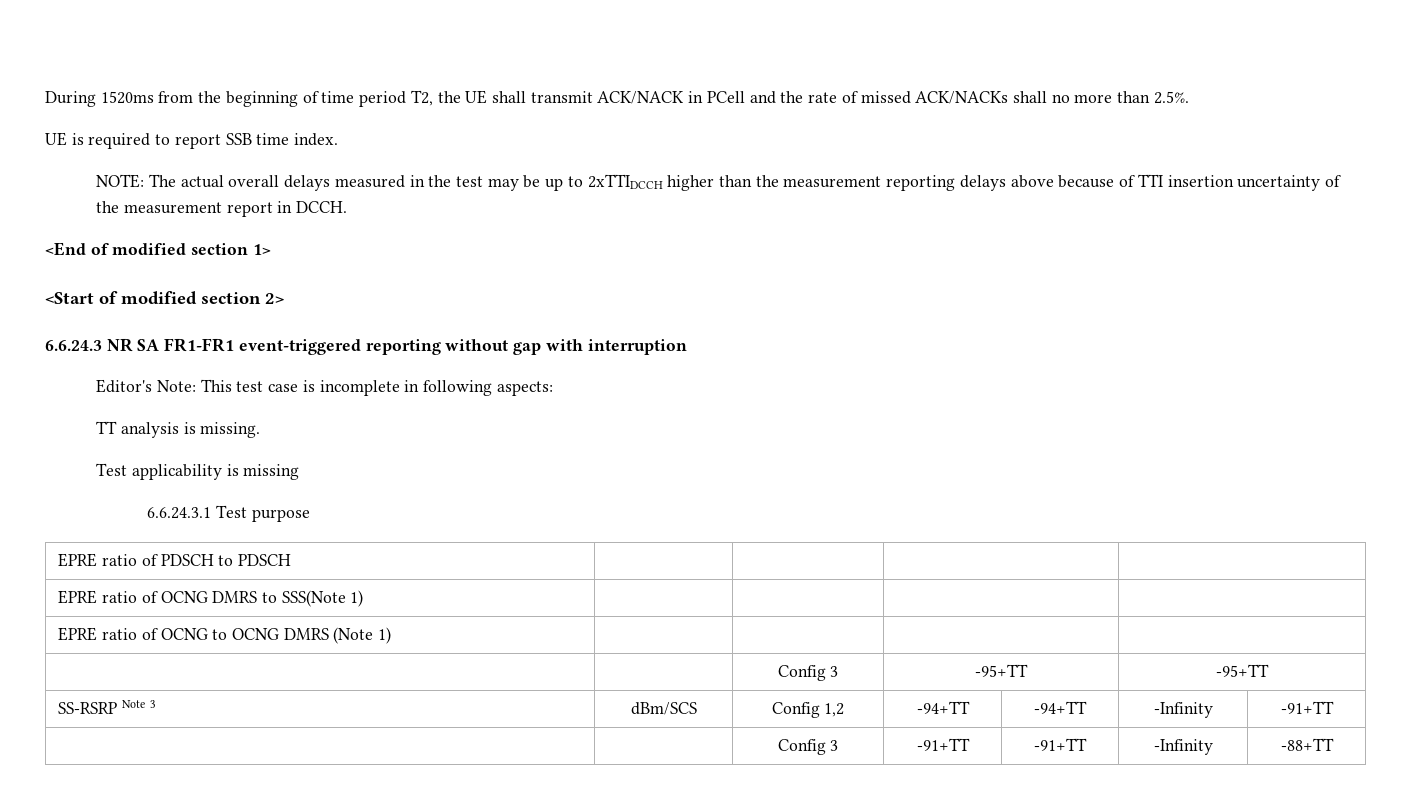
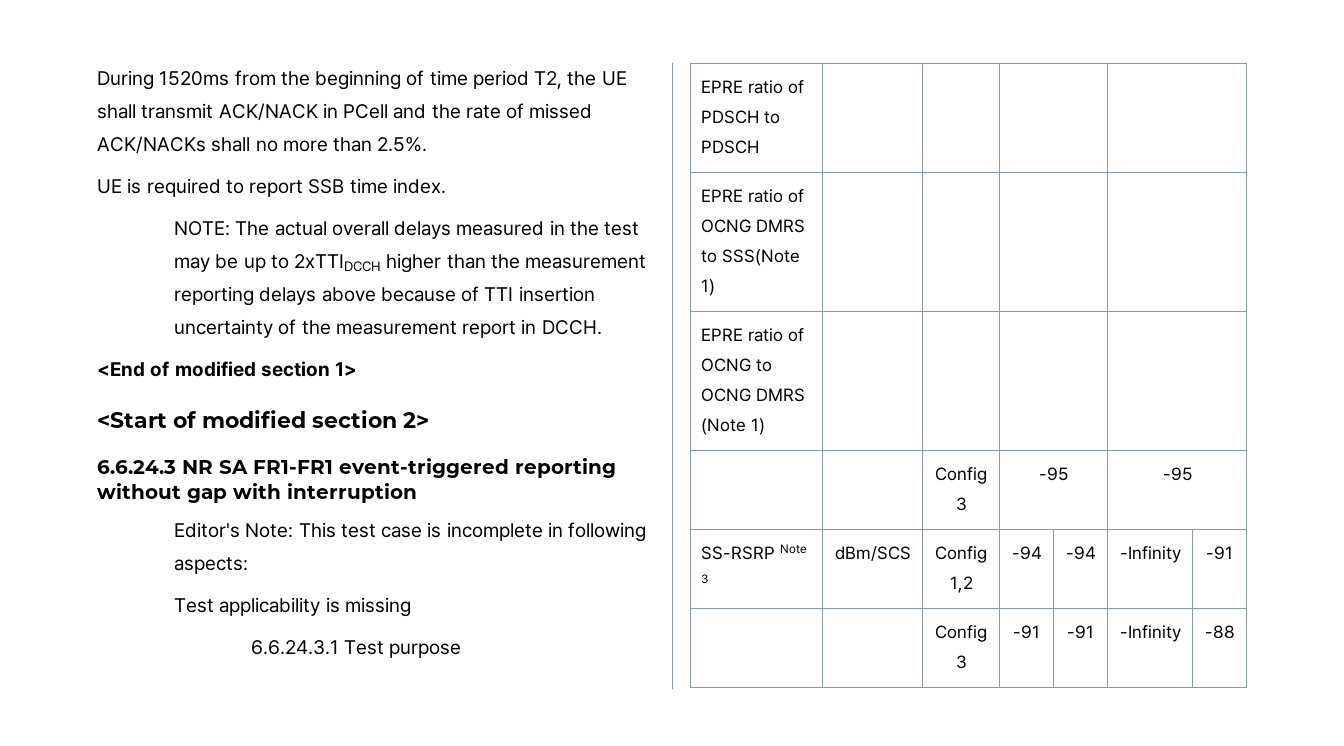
- TT analysis is missing.
- | | Config 3 | -95+TT | -95+TT
+ | | Config 3 | -95 | -95
- SS-RSRP Note 3 | dBm/SCS | Config 1,2 | -94+TT | -94+TT | -Infinity | -91+TT
- | | Config 3 | -91+TT | -91+TT | -Infinity | -88+TT
+ SS-RSRP Note 3 | dBm/SCS | Config 1,2 | -94 | -94 | -Infinity | -91
+ | | Config 3 | -91 | -91 | -Infinity | -88

